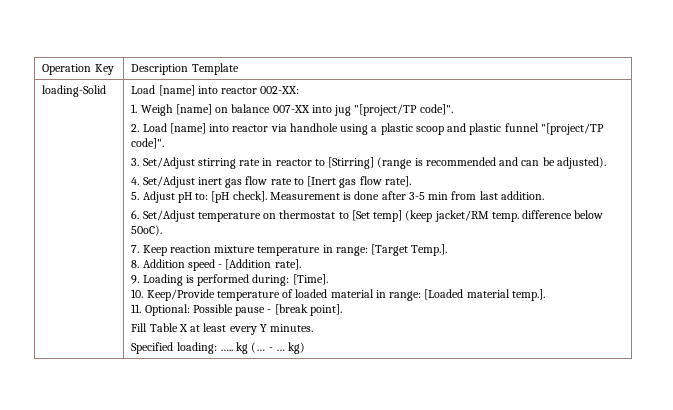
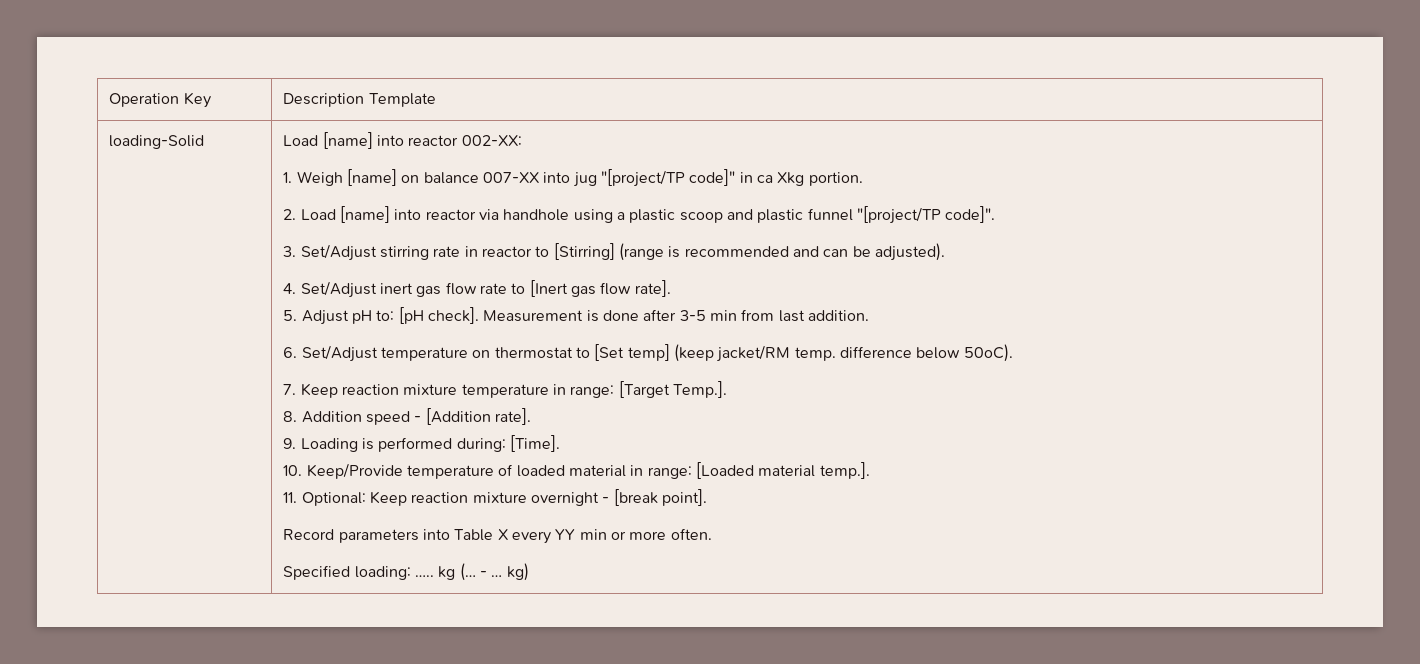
- 1. Weigh [name] on balance 007-XX into jug "[project/TP code]".
+ 1. Weigh [name] on balance 007-XX into jug "[project/TP code]" in ca Xkg portion.
- 11. Optional: Possible pause - [break point].
+ 11. Optional: Keep reaction mixture overnight - [break point].
- Fill Table X at least every Y minutes.
+ Record parameters into Table X every YY min or more often.

